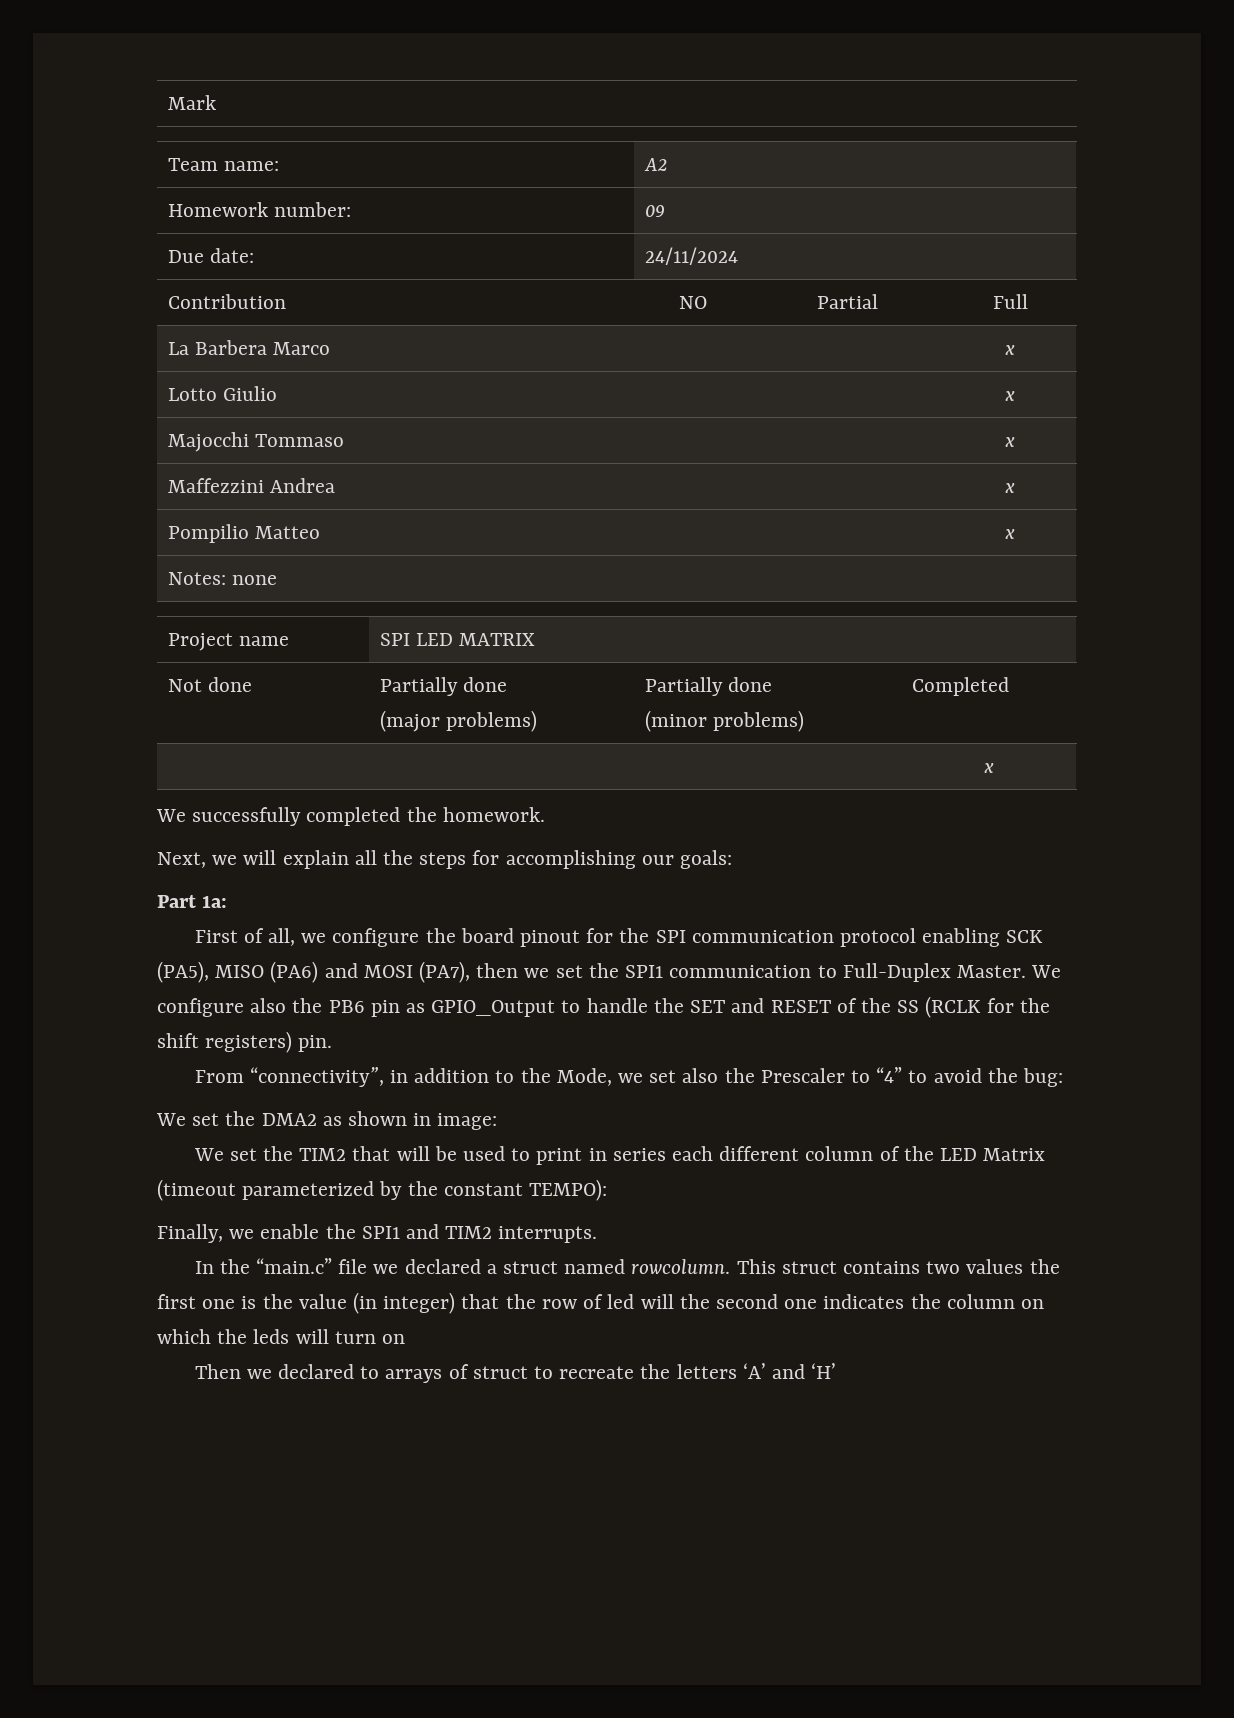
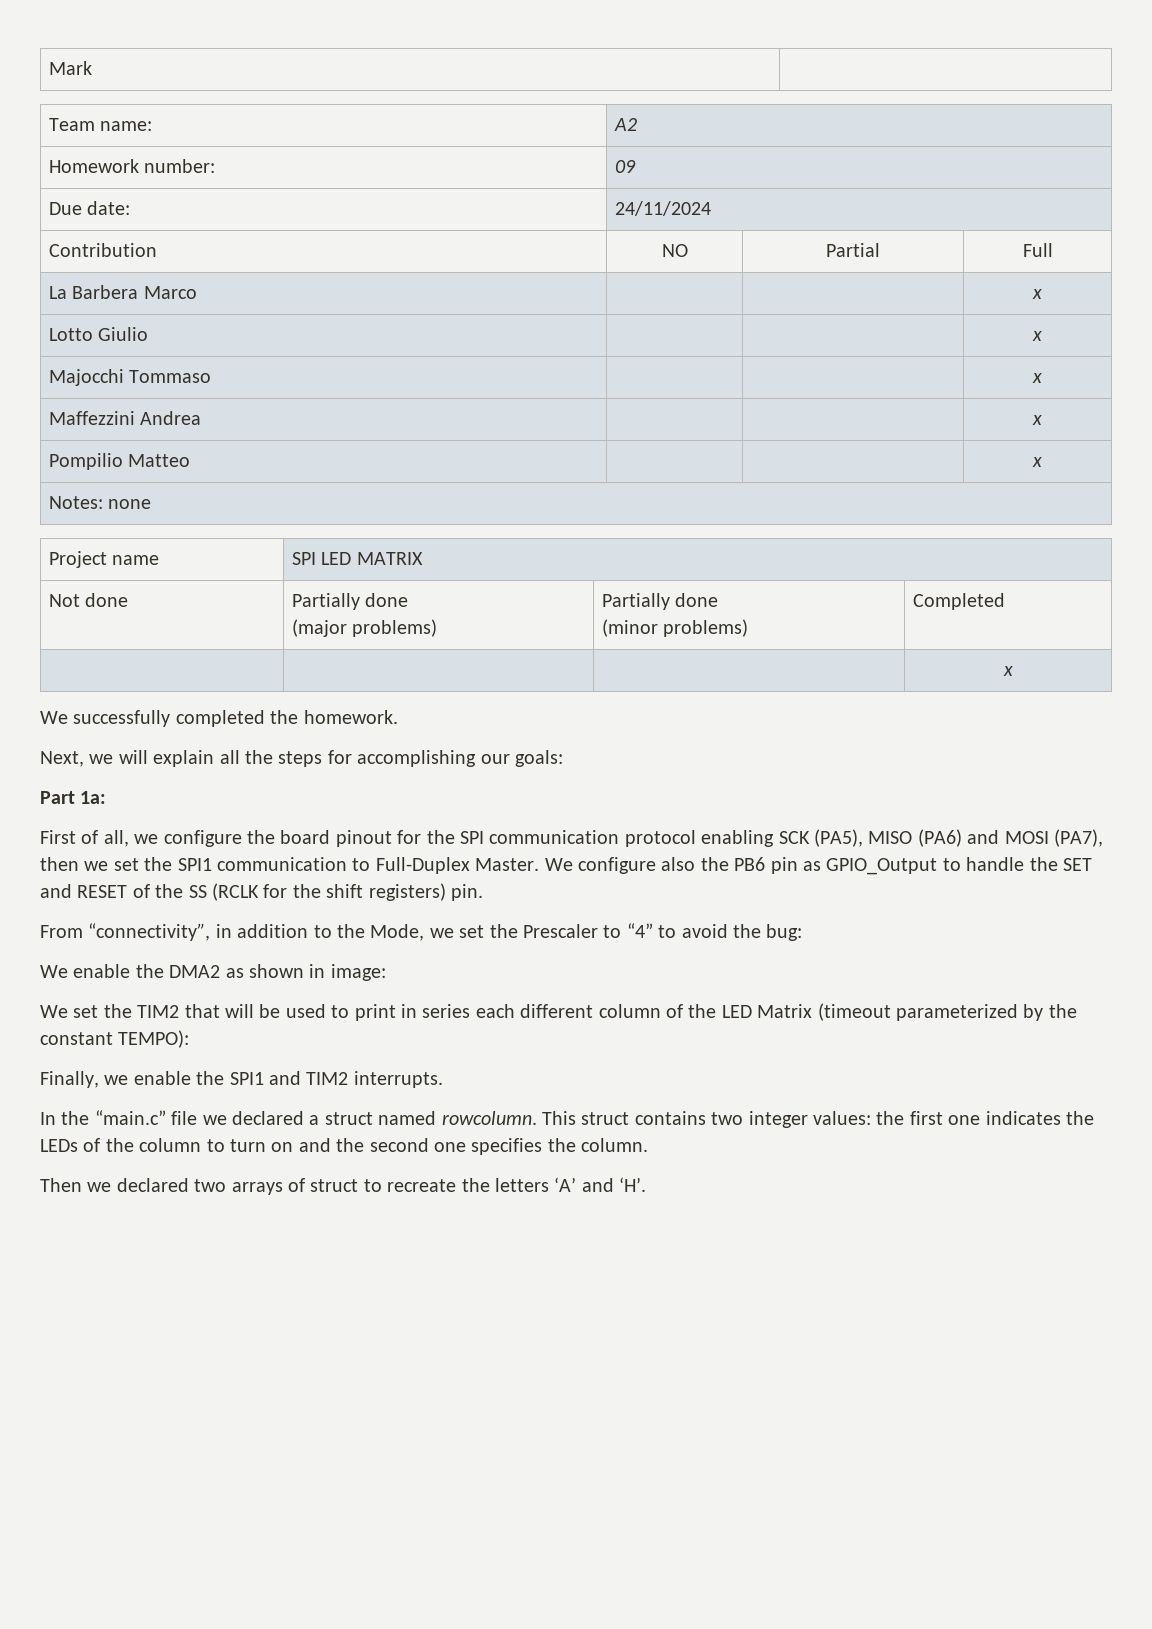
- From “connectivity”, in addition to the Mode, we set also the Prescaler to “4” to avoid the bug:
+ From “connectivity”, in addition to the Mode, we set the Prescaler to “4” to avoid the bug:
- We set the DMA2 as shown in image:
+ We enable the DMA2 as shown in image:
- This struct contains two values the first one is the value (in integer) that the row of led will the second one indicates the column on which the leds will turn on
+ This struct contains two integer values: the first one indicates the LEDs of the column to turn on and the second one specifies the column.
- Then we declared to arrays of struct to recreate the letters ‘A’ and ‘H’
+ Then we declared two arrays of struct to recreate the letters ‘A’ and ‘H’.

